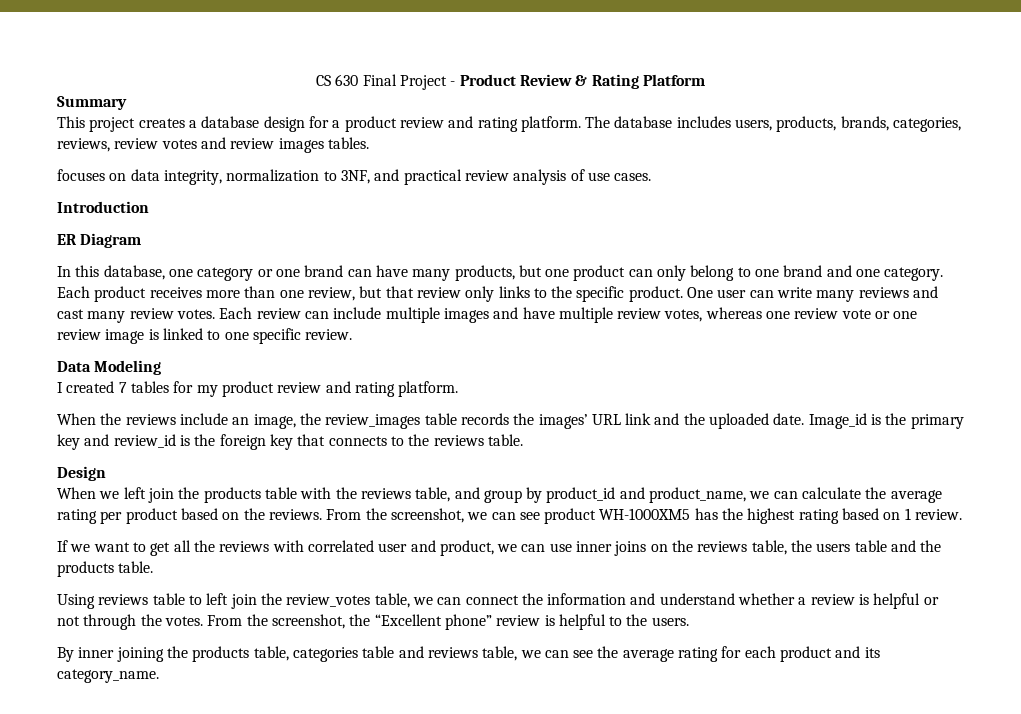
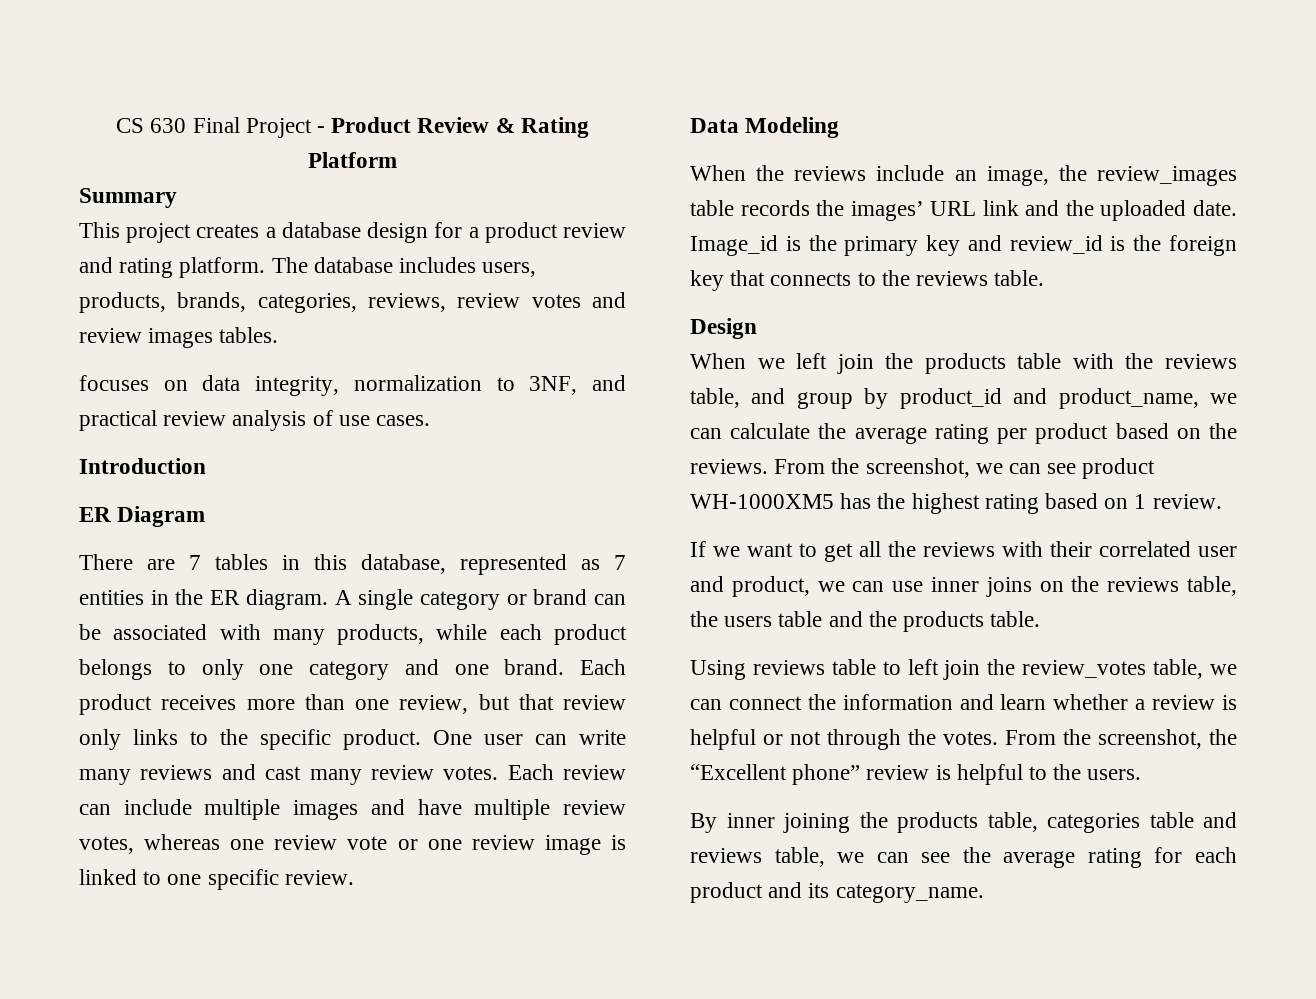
- In this database, one category or one brand can have many products, but one product can only belong to one brand and one category.
+ There are 7 tables in this database, represented as 7 entities in the ER diagram. A single category or brand can be associated with many products, while each product belongs to only one category and one brand.
- I created 7 tables for my product review and rating platform.
- If we want to get all the reviews with correlated user and product, we can use inner joins on the reviews table, the users table and the products table.
+ If we want to get all the reviews with their correlated user and product, we can use inner joins on the reviews table, the users table and the products table.
- Using reviews table to left join the review_votes table, we can connect the information and understand whether a review is helpful or not through the votes.
+ Using reviews table to left join the review_votes table, we can connect the information and learn whether a review is helpful or not through the votes.

